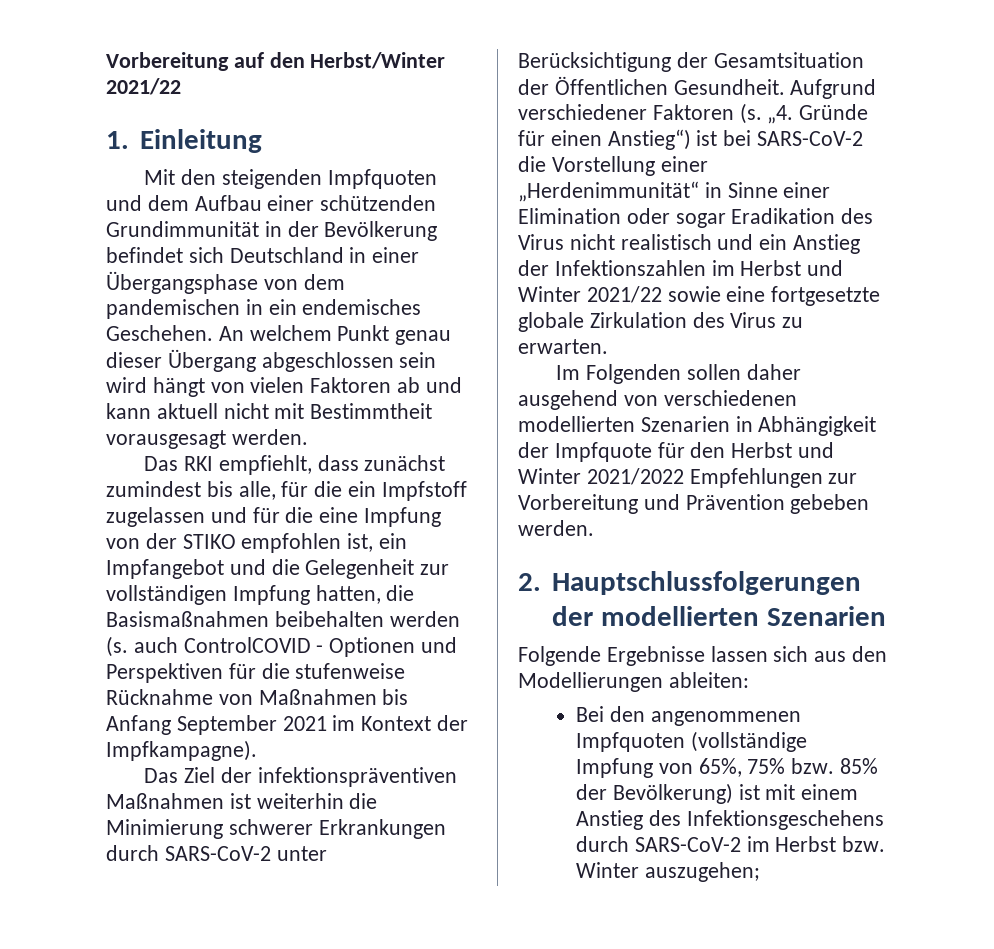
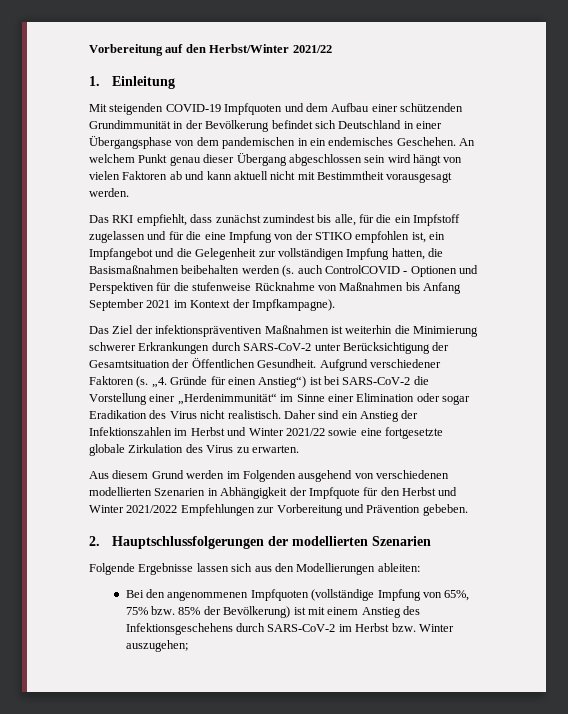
- Mit den steigenden Impfquoten und dem Aufbau einer schützenden Grundimmunität in der Bevölkerung befindet sich Deutschland in einer Übergangsphase von dem pandemischen in ein endemisches Geschehen.
+ Mit steigenden COVID-19 Impfquoten und dem Aufbau einer schützenden Grundimmunität in der Bevölkerung befindet sich Deutschland in einer Übergangsphase von dem pandemischen in ein endemisches Geschehen.
- Gründe für einen Anstieg“) ist bei SARS-CoV-2 die Vorstellung einer „Herdenimmunität“ in Sinne einer Elimination oder sogar Eradikation des Virus nicht realistisch und ein Anstieg der Infektionszahlen im Herbst und Winter 2021/22 sowie eine fortgesetzte globale Zirkulation des Virus zu erwarten.
+ Gründe für einen Anstieg“) ist bei SARS-CoV-2 die Vorstellung einer „Herdenimmunität“ im Sinne einer Elimination oder sogar Eradikation des Virus nicht realistisch. Daher sind ein Anstieg der Infektionszahlen im Herbst und Winter 2021/22 sowie eine fortgesetzte globale Zirkulation des Virus zu erwarten.
- Im Folgenden sollen daher ausgehend von verschiedenen modellierten Szenarien in Abhängigkeit der Impfquote für den Herbst und Winter 2021/2022 Empfehlungen zur Vorbereitung und Prävention gebeben werden.
+ Aus diesem Grund werden im Folgenden ausgehend von verschiedenen modellierten Szenarien in Abhängigkeit der Impfquote für den Herbst und Winter 2021/2022 Empfehlungen zur Vorbereitung und Prävention gebeben.

